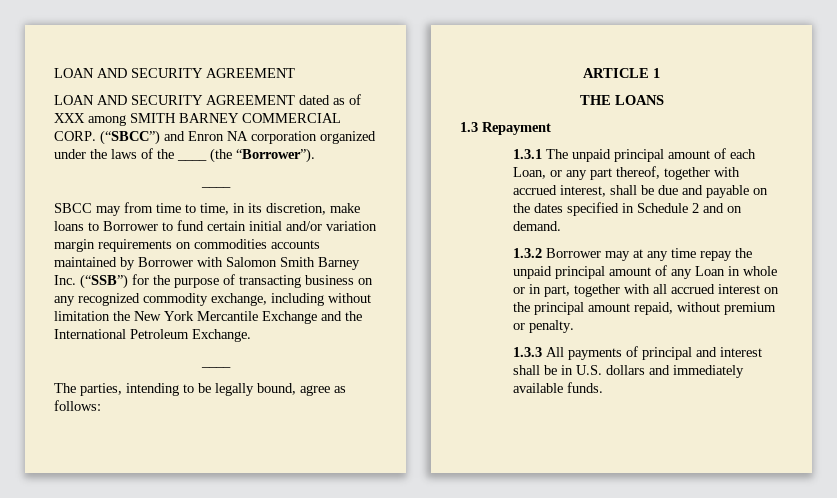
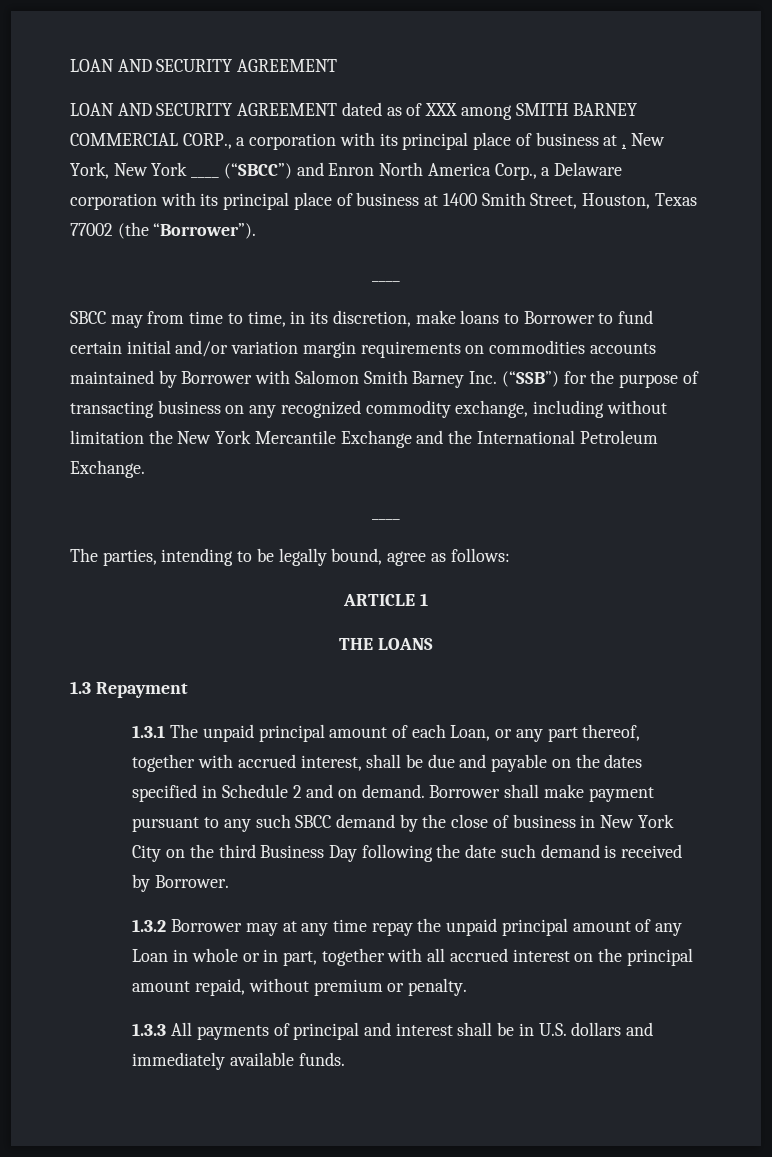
- LOAN AND SECURITY AGREEMENT dated as of XXX among SMITH BARNEY COMMERCIAL CORP. (“SBCC”) and Enron NA corporation organized under the laws of the ____ (the “Borrower”).
+ LOAN AND SECURITY AGREEMENT dated as of XXX among SMITH BARNEY COMMERCIAL CORP., a corporation with its principal place of business at , New York, New York ____ (“SBCC”) and Enron North America Corp., a Delaware corporation with its principal place of business at 1400 Smith Street, Houston, Texas 77002 (the “Borrower”).
+ Borrower shall make payment pursuant to any such SBCC demand by the close of business in New York City on the third Business Day following the date such demand is received by Borrower.

